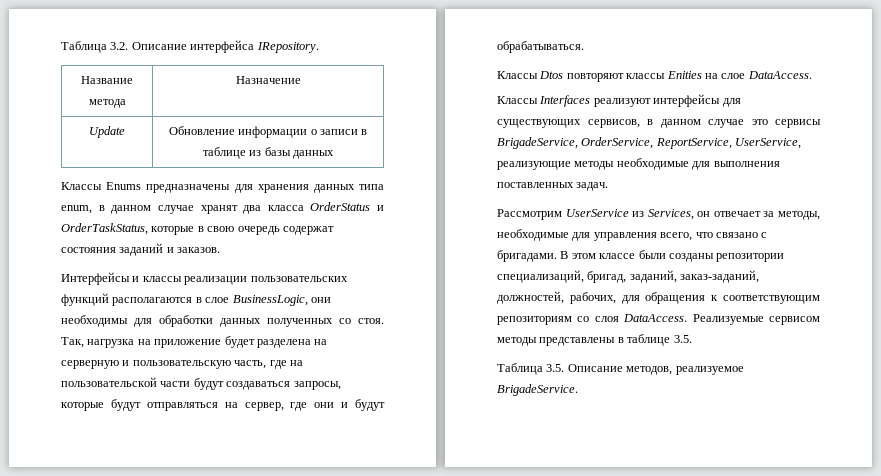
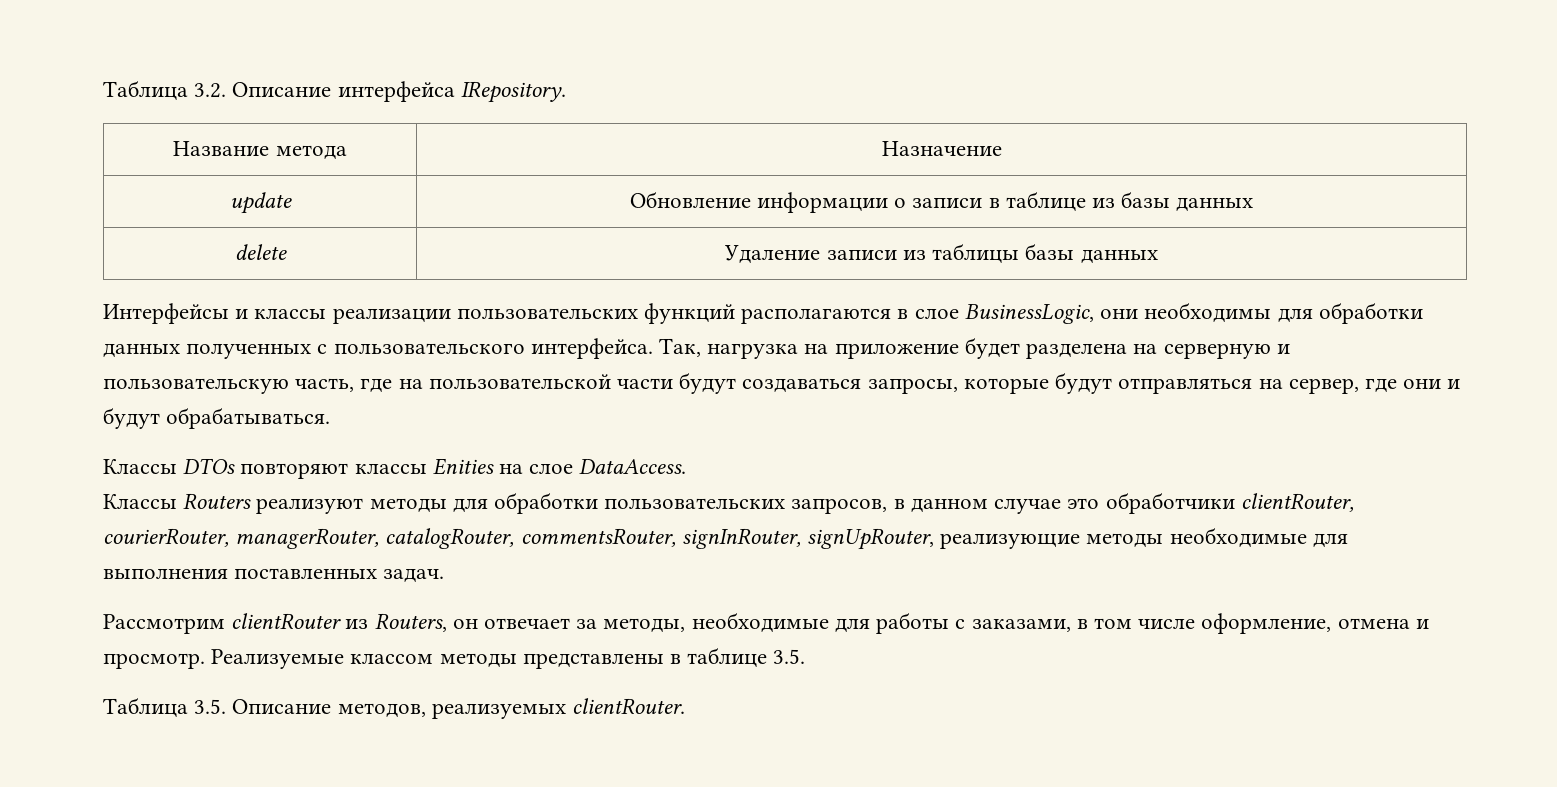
- Update | Обновление информации о записи в таблице из базы данных
+ update | Обновление информации о записи в таблице из базы данных
- Классы Enums предназначены для хранения данных типа enum, в данном случае хранят два класса OrderStatus и OrderTaskStatus, которые в свою очередь содержат состояния заданий и заказов.
+ delete | Удаление записи из таблицы базы данных
- Интерфейсы и классы реализации пользовательских функций располагаются в слое BusinessLogic, они необходимы для обработки данных полученных со стоя.
+ Интерфейсы и классы реализации пользовательских функций располагаются в слое BusinessLogic, они необходимы для обработки данных полученных с пользовательского интерфейса.
- Классы Dtos повторяют классы Enities на слое DataAccess.
+ Классы DTOs повторяют классы Enities на слое DataAccess.
- Классы Interfaces реализуют интерфейсы для существующих сервисов, в данном случае это сервисы BrigadeService, OrderService, ReportService, UserService, реализующие методы необходимые для выполнения поставленных задач.
+ Классы Routers реализуют методы для обработки пользовательских запросов, в данном случае это обработчики clientRouter, courierRouter, managerRouter, сatalogRouter, commentsRouter, signInRouter, signUpRouter, реализующие методы необходимые для выполнения поставленных задач.
- Рассмотрим UserService из Services, он отвечает за методы, необходимые для управления всего, что связано с бригадами. В этом классе были созданы репозитории специализаций, бригад, заданий, заказ-заданий, должностей, рабочих, для обращения к соответствующим репозиториям со слоя DataAccess. Реализуемые сервисом методы представлены в таблице 3.5.
+ Рассмотрим clientRouter из Routers, он отвечает за методы, необходимые для работы с заказами, в том числе оформление, отмена и просмотр. Реализуемые классом методы представлены в таблице 3.5.
- Таблица 3.5. Описание методов, реализуемое BrigadeService.
+ Таблица 3.5. Описание методов, реализуемых clientRouter.

